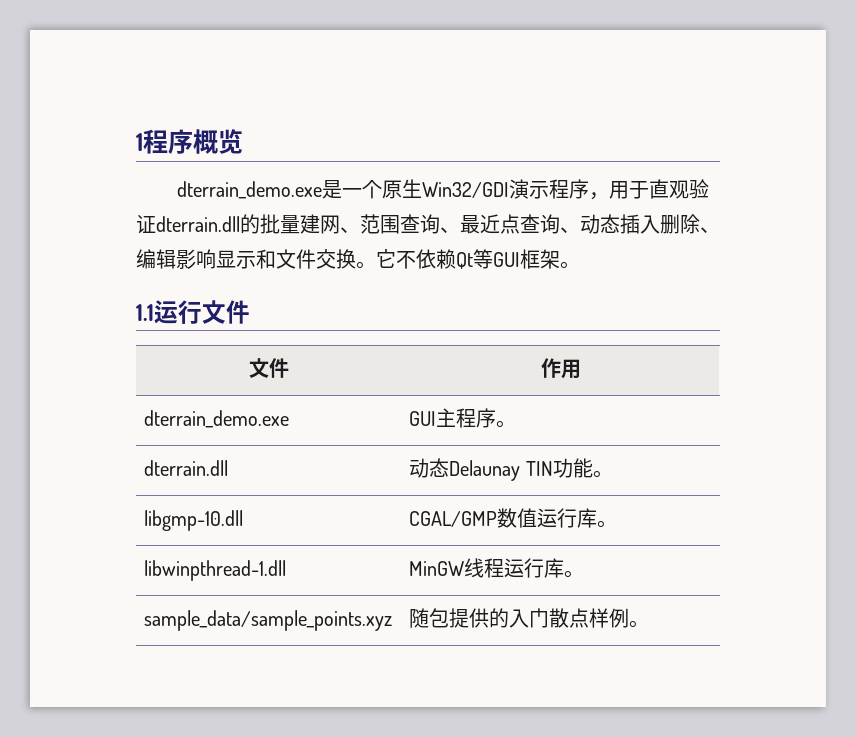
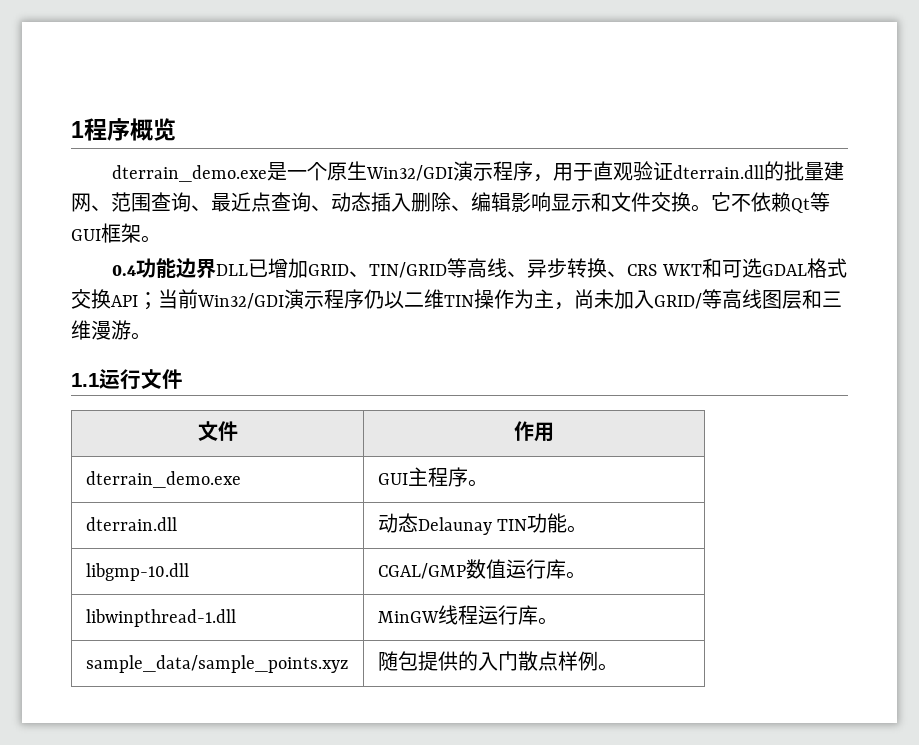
+ 0.4功能边界DLL已增加GRID、TIN/GRID等高线、异步转换、CRS WKT和可选GDAL格式交换API；当前Win32/GDI演示程序仍以二维TIN操作为主，尚未加入GRID/等高线图层和三维漫游。

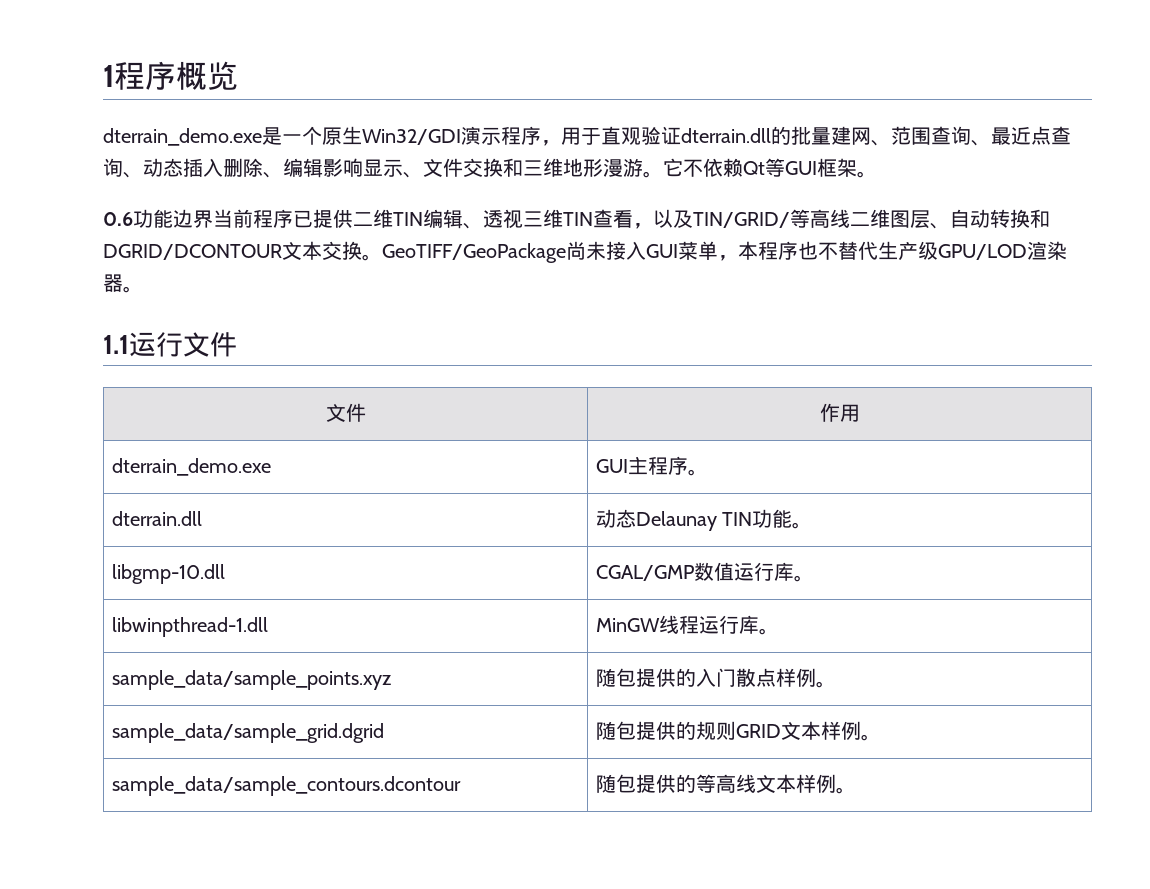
- dterrain_demo.exe是一个原生Win32/GDI演示程序，用于直观验证dterrain.dll的批量建网、范围查询、最近点查询、动态插入删除、编辑影响显示和文件交换。
+ dterrain_demo.exe是一个原生Win32/GDI演示程序，用于直观验证dterrain.dll的批量建网、范围查询、最近点查询、动态插入删除、编辑影响显示、文件交换和三维地形漫游。
- 0.4功能边界DLL已增加GRID、TIN/GRID等高线、异步转换、CRS WKT和可选GDAL格式交换API；当前Win32/GDI演示程序仍以二维TIN操作为主，尚未加入GRID/等高线图层和三维漫游。
+ 0.6功能边界当前程序已提供二维TIN编辑、透视三维TIN查看，以及TIN/GRID/等高线二维图层、自动转换和DGRID/DCONTOUR文本交换。GeoTIFF/GeoPackage尚未接入GUI菜单，本程序也不替代生产级GPU/LOD渲染器。
+ sample_data/sample_grid.dgrid | 随包提供的规则GRID文本样例。
+ sample_data/sample_contours.dcontour | 随包提供的等高线文本样例。

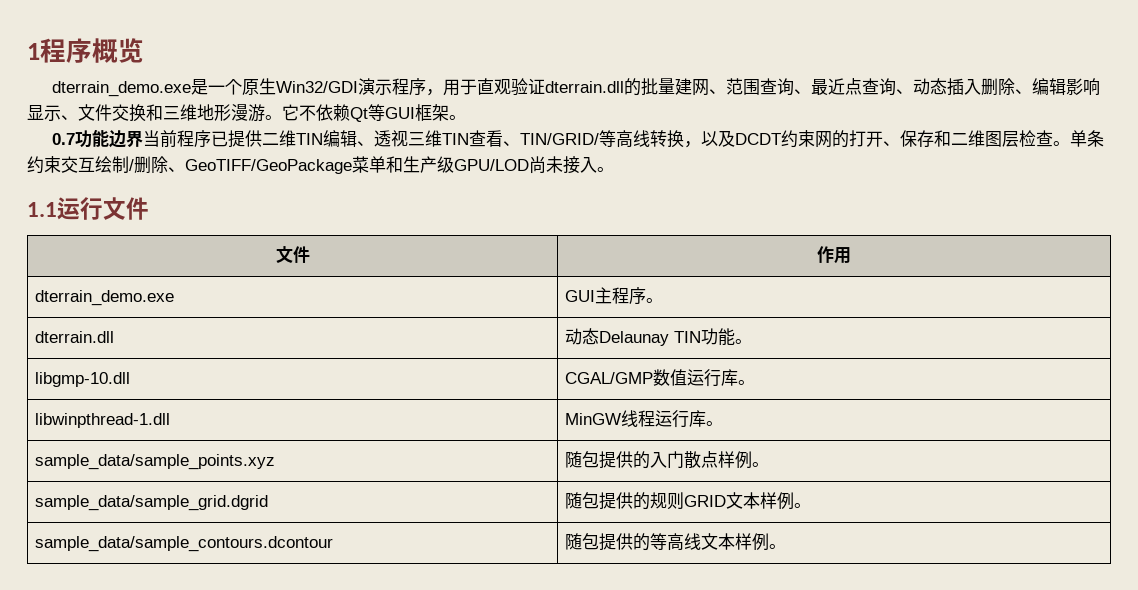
- 0.6功能边界当前程序已提供二维TIN编辑、透视三维TIN查看，以及TIN/GRID/等高线二维图层、自动转换和DGRID/DCONTOUR文本交换。GeoTIFF/GeoPackage尚未接入GUI菜单，本程序也不替代生产级GPU/LOD渲染器。
+ 0.7功能边界当前程序已提供二维TIN编辑、透视三维TIN查看、TIN/GRID/等高线转换，以及DCDT约束网的打开、保存和二维图层检查。单条约束交互绘制/删除、GeoTIFF/GeoPackage菜单和生产级GPU/LOD尚未接入。

